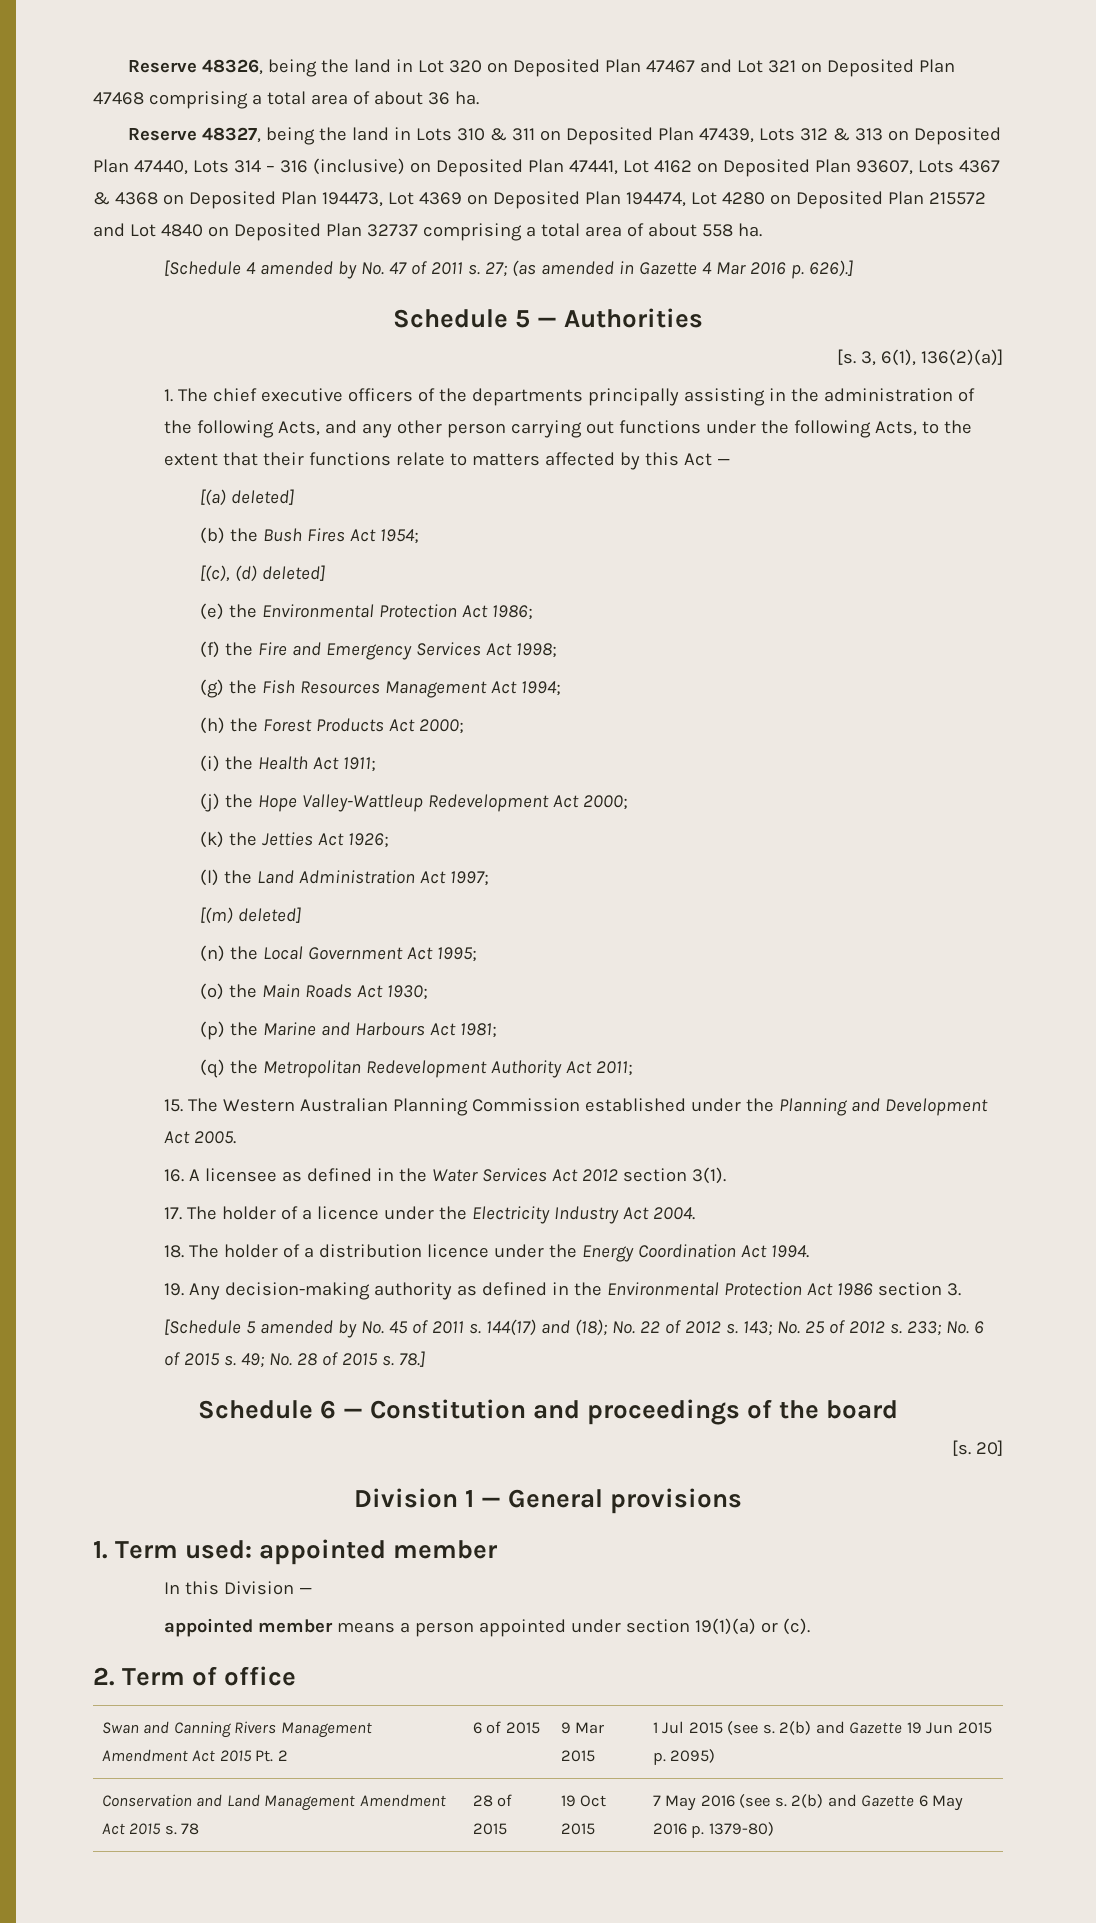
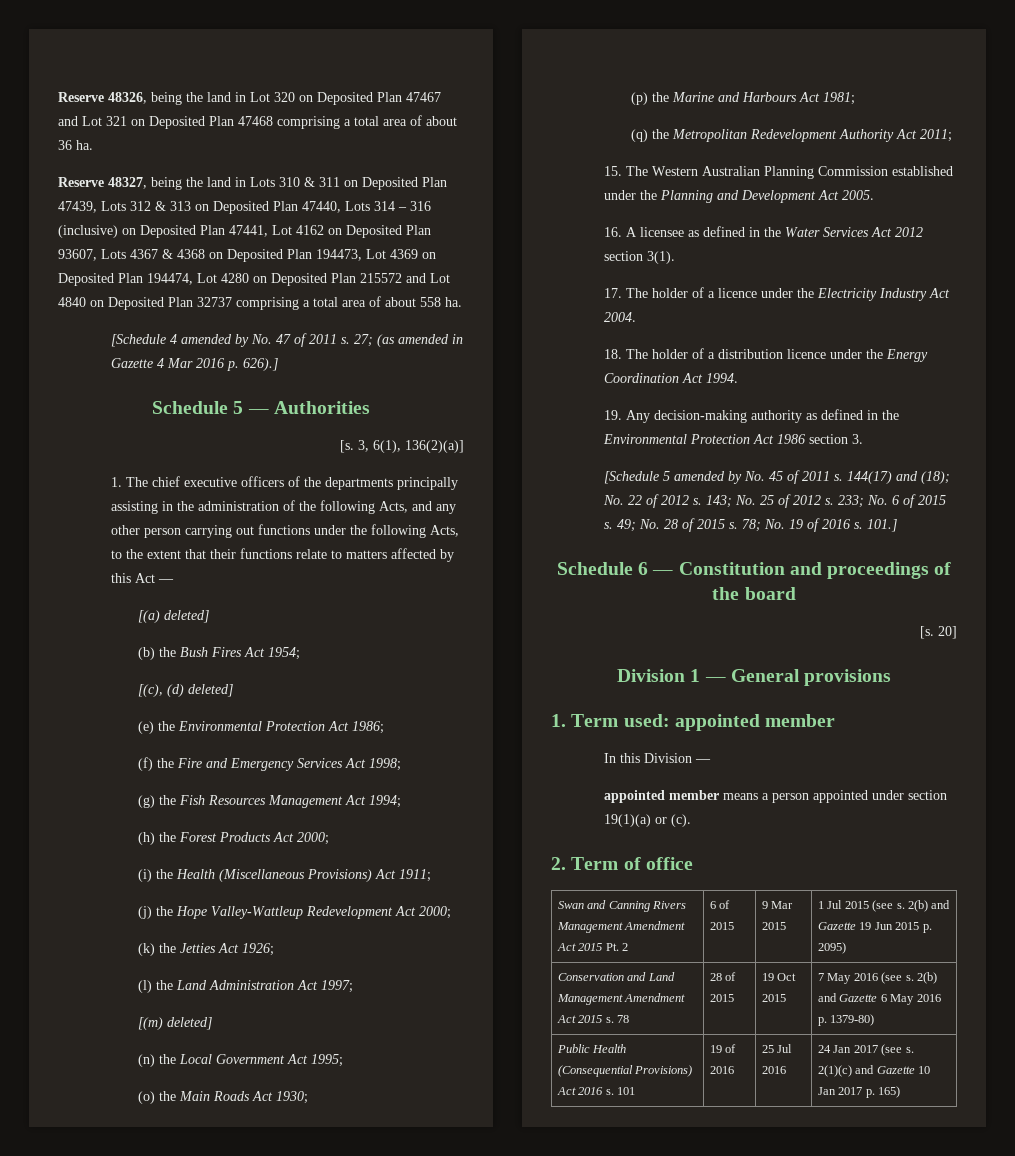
- (i) the Health Act 1911;
+ (i) the Health (Miscellaneous Provisions) Act 1911;
- 78.]
+ 78; No. 19 of 2016 s. 101.]
+ Public Health (Consequential Provisions) Act 2016 s. 101 | 19 of 2016 | 25 Jul 2016 | 24 Jan 2017 (see s. 2(1)(c) and Gazette 10 Jan 2017 p. 165)

